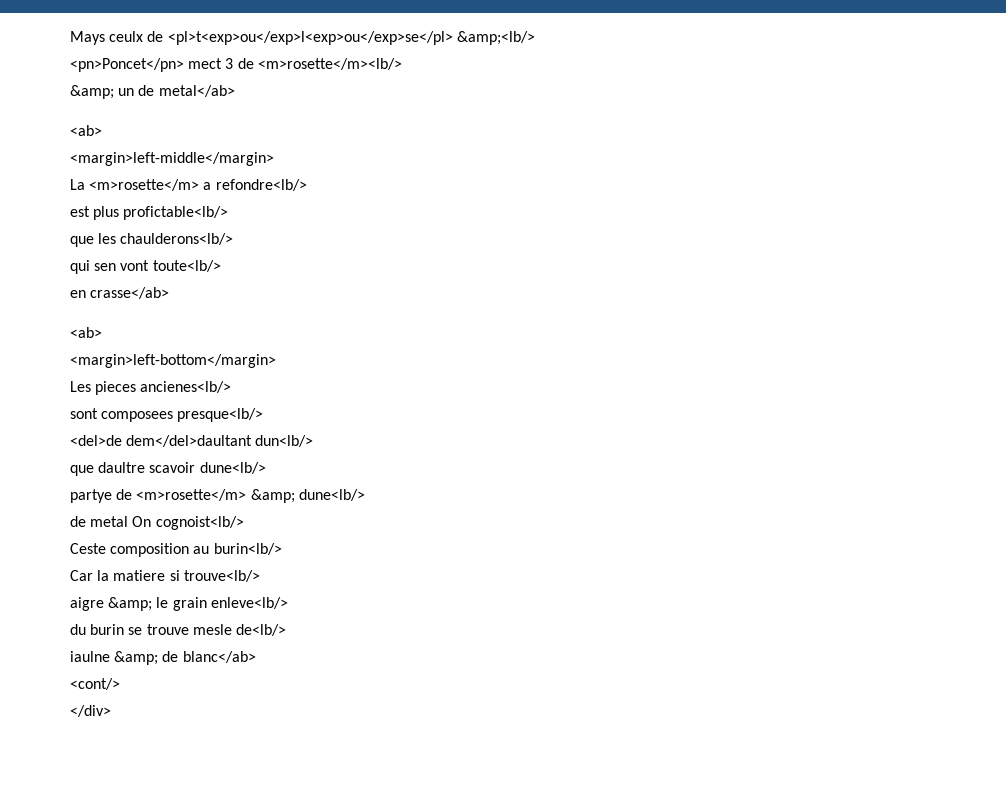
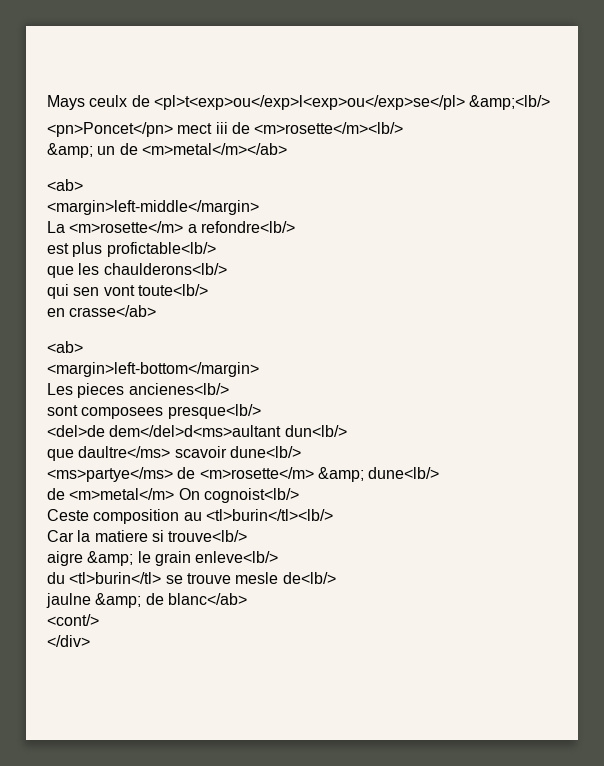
- <pn>Poncet</pn> mect 3 de <m>rosette</m><lb/>
+ <pn>Poncet</pn> mect iii de <m>rosette</m><lb/>
- &amp; un de metal</ab>
+ &amp; un de <m>metal</m></ab>
- <del>de dem</del>daultant dun<lb/>
+ <del>de dem</del>d<ms>aultant dun<lb/>
- que daultre scavoir dune<lb/>
+ que daultre</ms> scavoir dune<lb/>
- partye de <m>rosette</m> &amp; dune<lb/>
+ <ms>partye</ms> de <m>rosette</m> &amp; dune<lb/>
- de metal On cognoist<lb/>
+ de <m>metal</m> On cognoist<lb/>
- Ceste composition au burin<lb/>
+ Ceste composition au <tl>burin</tl><lb/>
- du burin se trouve mesle de<lb/>
+ du <tl>burin</tl> se trouve mesle de<lb/>
- iaulne &amp; de blanc</ab>
+ jaulne &amp; de blanc</ab>

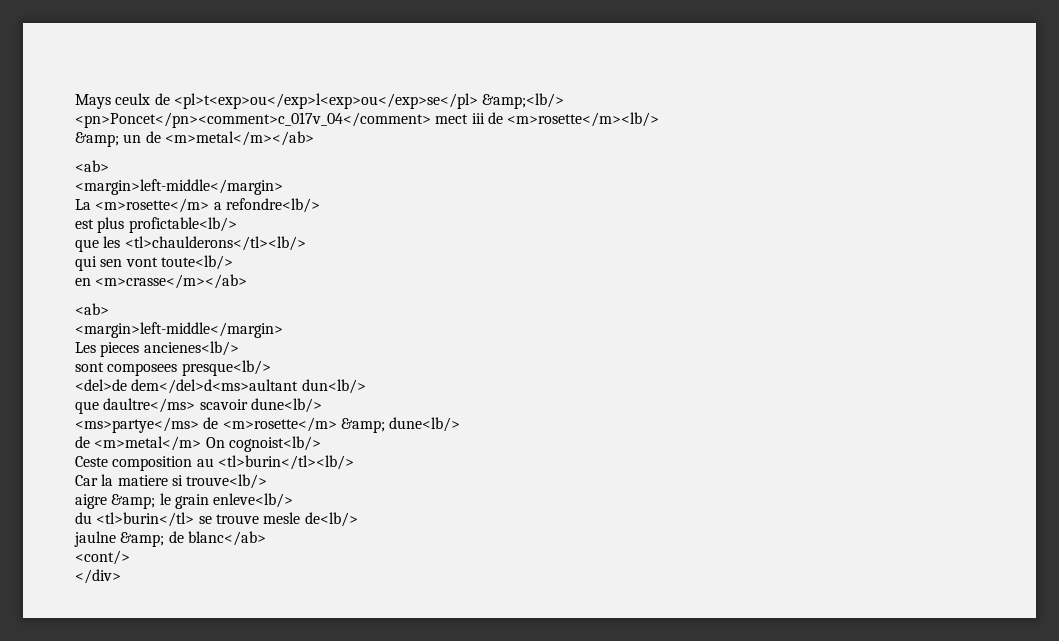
- <pn>Poncet</pn> mect iii de <m>rosette</m><lb/>
+ <pn>Poncet</pn><comment>c_017v_04</comment> mect iii de <m>rosette</m><lb/>
- que les chaulderons<lb/>
+ que les <tl>chaulderons</tl><lb/>
- en crasse</ab>
+ en <m>crasse</m></ab>
  <ab>
- <margin>left-bottom</margin>
+ <margin>left-middle</margin>

